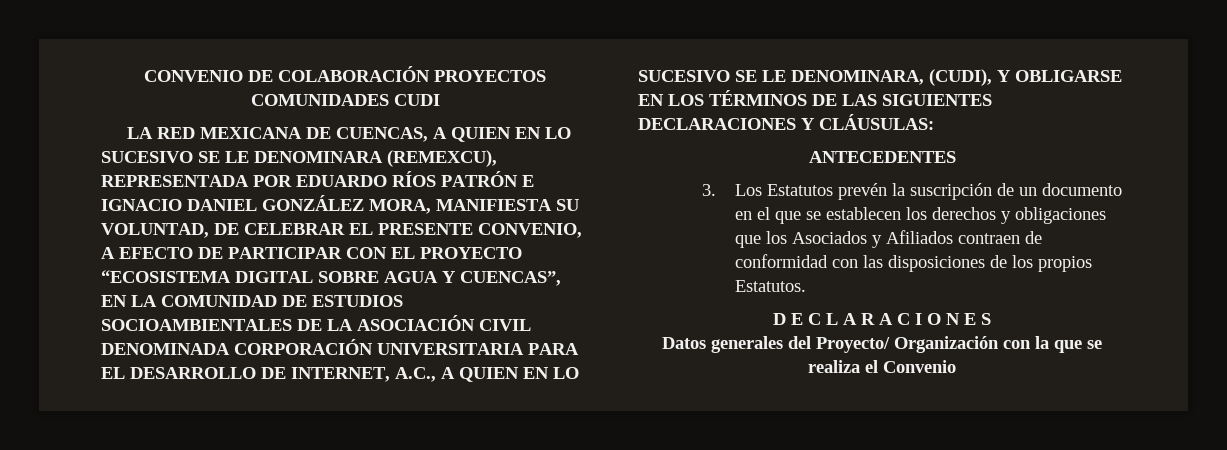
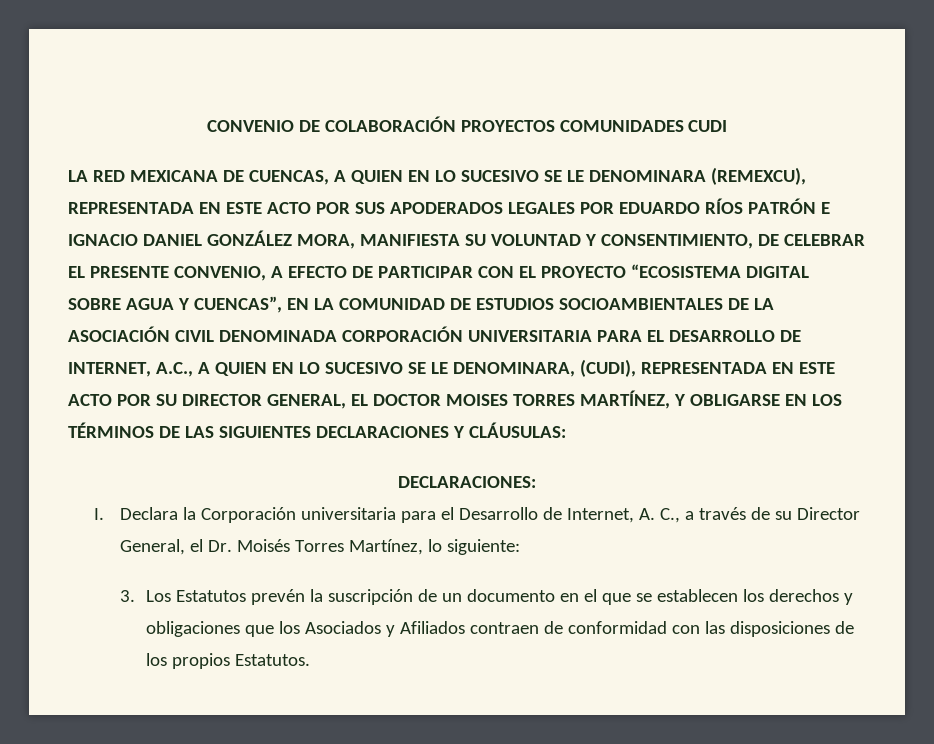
- LA RED MEXICANA DE CUENCAS, A QUIEN EN LO SUCESIVO SE LE DENOMINARA (REMEXCU), REPRESENTADA POR EDUARDO RÍOS PATRÓN E IGNACIO DANIEL GONZÁLEZ MORA, MANIFIESTA SU VOLUNTAD, DE CELEBRAR EL PRESENTE CONVENIO, A EFECTO DE PARTICIPAR CON EL PROYECTO “ECOSISTEMA DIGITAL SOBRE AGUA Y CUENCAS”, EN LA COMUNIDAD DE ESTUDIOS SOCIOAMBIENTALES DE LA ASOCIACIÓN CIVIL DENOMINADA CORPORACIÓN UNIVERSITARIA PARA EL DESARROLLO DE INTERNET, A.C., A QUIEN EN LO SUCESIVO SE LE DENOMINARA, (CUDI), Y OBLIGARSE EN LOS TÉRMINOS DE LAS SIGUIENTES DECLARACIONES Y CLÁUSULAS:
+ LA RED MEXICANA DE CUENCAS, A QUIEN EN LO SUCESIVO SE LE DENOMINARA (REMEXCU), REPRESENTADA EN ESTE ACTO POR SUS APODERADOS LEGALES POR EDUARDO RÍOS PATRÓN E IGNACIO DANIEL GONZÁLEZ MORA, MANIFIESTA SU VOLUNTAD Y CONSENTIMIENTO, DE CELEBRAR EL PRESENTE CONVENIO, A EFECTO DE PARTICIPAR CON EL PROYECTO “ECOSISTEMA DIGITAL SOBRE AGUA Y CUENCAS”, EN LA COMUNIDAD DE ESTUDIOS SOCIOAMBIENTALES DE LA ASOCIACIÓN CIVIL DENOMINADA CORPORACIÓN UNIVERSITARIA PARA EL DESARROLLO DE INTERNET, A.C., A QUIEN EN LO SUCESIVO SE LE DENOMINARA, (CUDI), REPRESENTADA EN ESTE ACTO POR SU DIRECTOR GENERAL, EL DOCTOR MOISES TORRES MARTÍNEZ, Y OBLIGARSE EN LOS TÉRMINOS DE LAS SIGUIENTES DECLARACIONES Y CLÁUSULAS:
- ANTECEDENTES
+ DECLARACIONES:
+ I. Declara la Corporación universitaria para el Desarrollo de Internet, A. C., a través de su Director General, el Dr. Moisés Torres Martínez, lo siguiente:
- D E C L A R A C I O N E S
- Datos generales del Proyecto/ Organización con la que se realiza el Convenio

